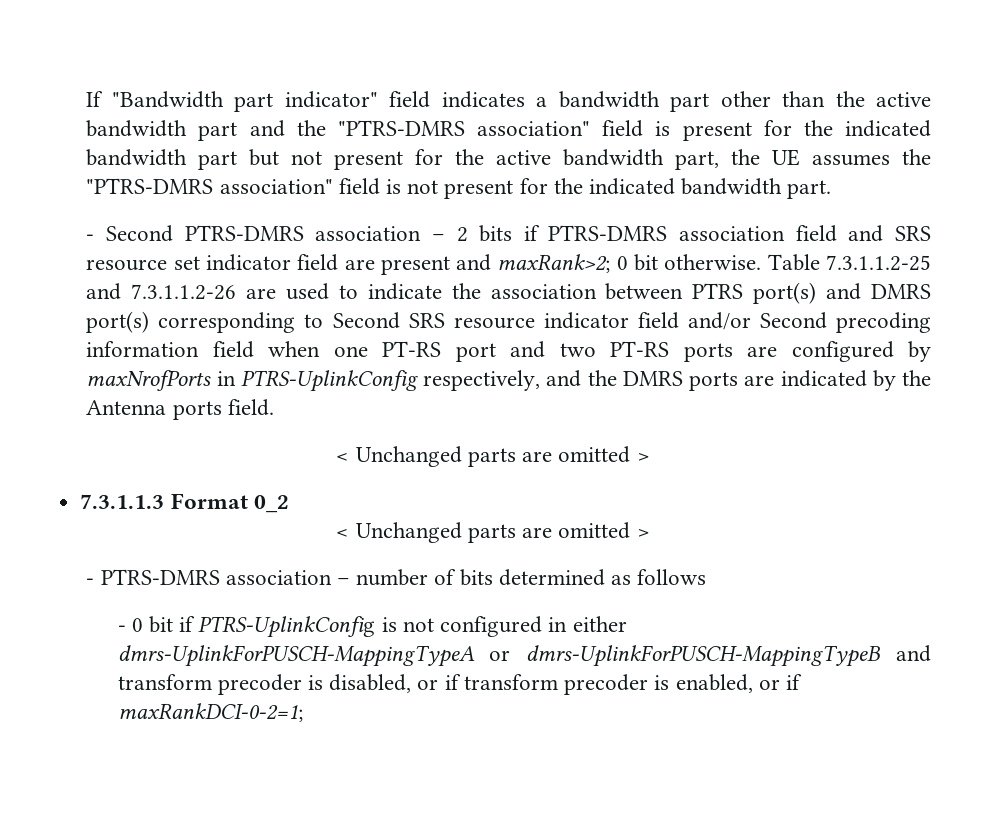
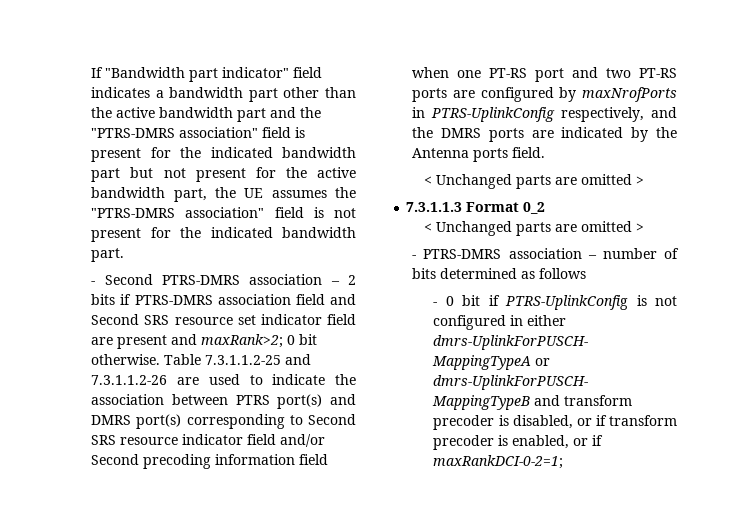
- - Second PTRS-DMRS association – 2 bits if PTRS-DMRS association field and SRS resource set indicator field are present and maxRank>2; 0 bit otherwise.
+ - Second PTRS-DMRS association – 2 bits if PTRS-DMRS association field and Second SRS resource set indicator field are present and maxRank>2; 0 bit otherwise.

